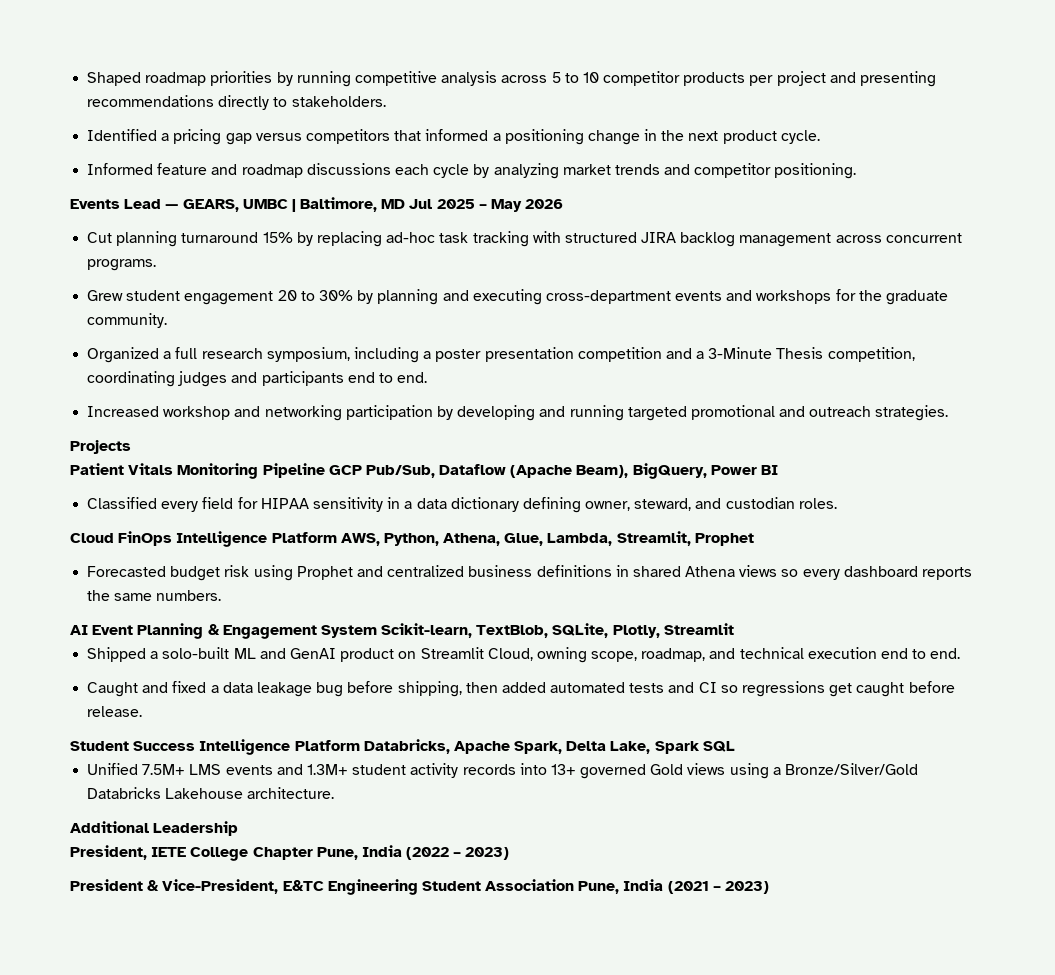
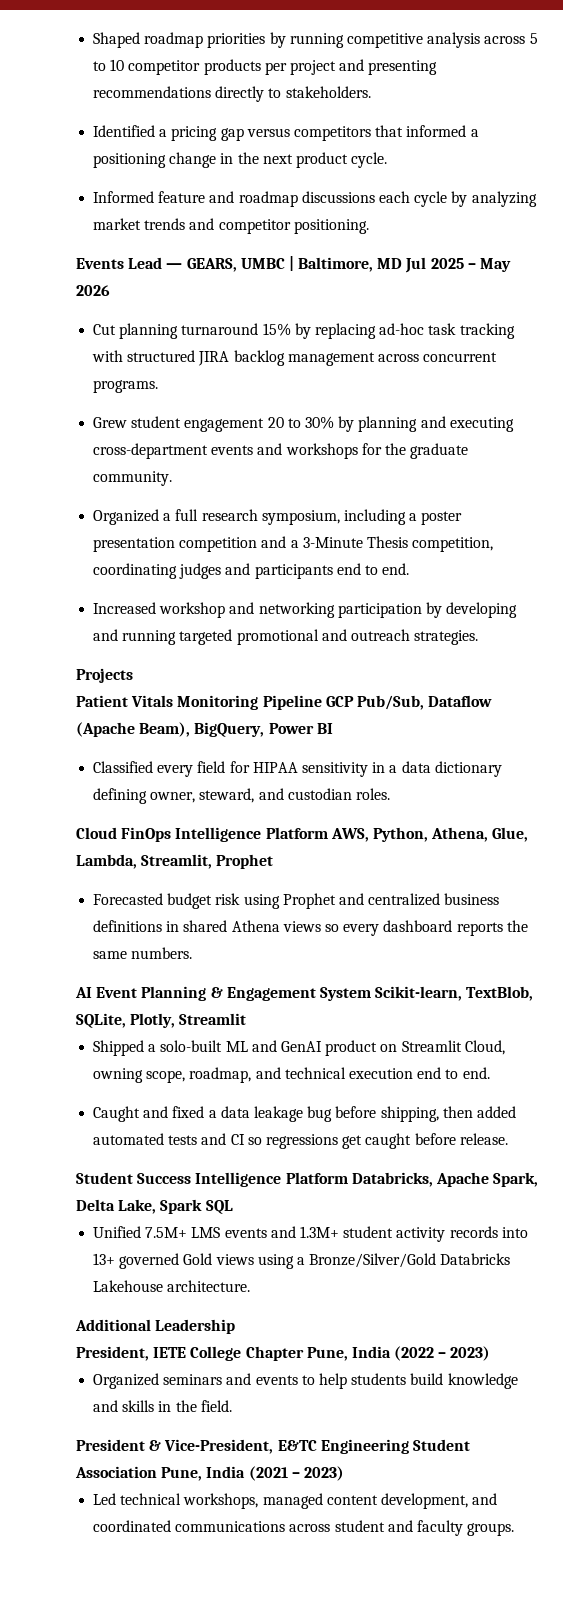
+ Organized seminars and events to help students build knowledge and skills in the field.
+ Led technical workshops, managed content development, and coordinated communications across student and faculty groups.

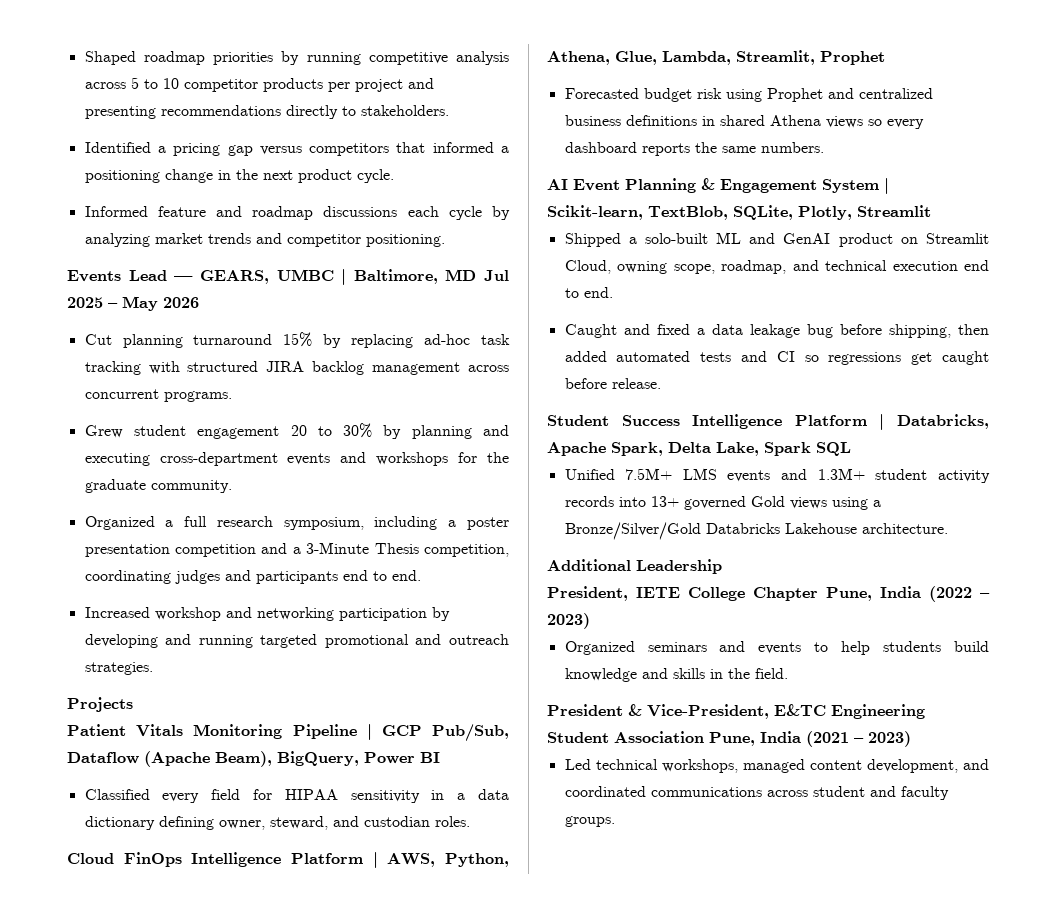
- Patient Vitals Monitoring Pipeline GCP Pub/Sub, Dataflow (Apache Beam), BigQuery, Power BI
+ Patient Vitals Monitoring Pipeline | GCP Pub/Sub, Dataflow (Apache Beam), BigQuery, Power BI
- Cloud FinOps Intelligence Platform AWS, Python, Athena, Glue, Lambda, Streamlit, Prophet
+ Cloud FinOps Intelligence Platform | AWS, Python, Athena, Glue, Lambda, Streamlit, Prophet
- AI Event Planning & Engagement System Scikit-learn, TextBlob, SQLite, Plotly, Streamlit
+ AI Event Planning & Engagement System | Scikit-learn, TextBlob, SQLite, Plotly, Streamlit
- Student Success Intelligence Platform Databricks, Apache Spark, Delta Lake, Spark SQL
+ Student Success Intelligence Platform | Databricks, Apache Spark, Delta Lake, Spark SQL

